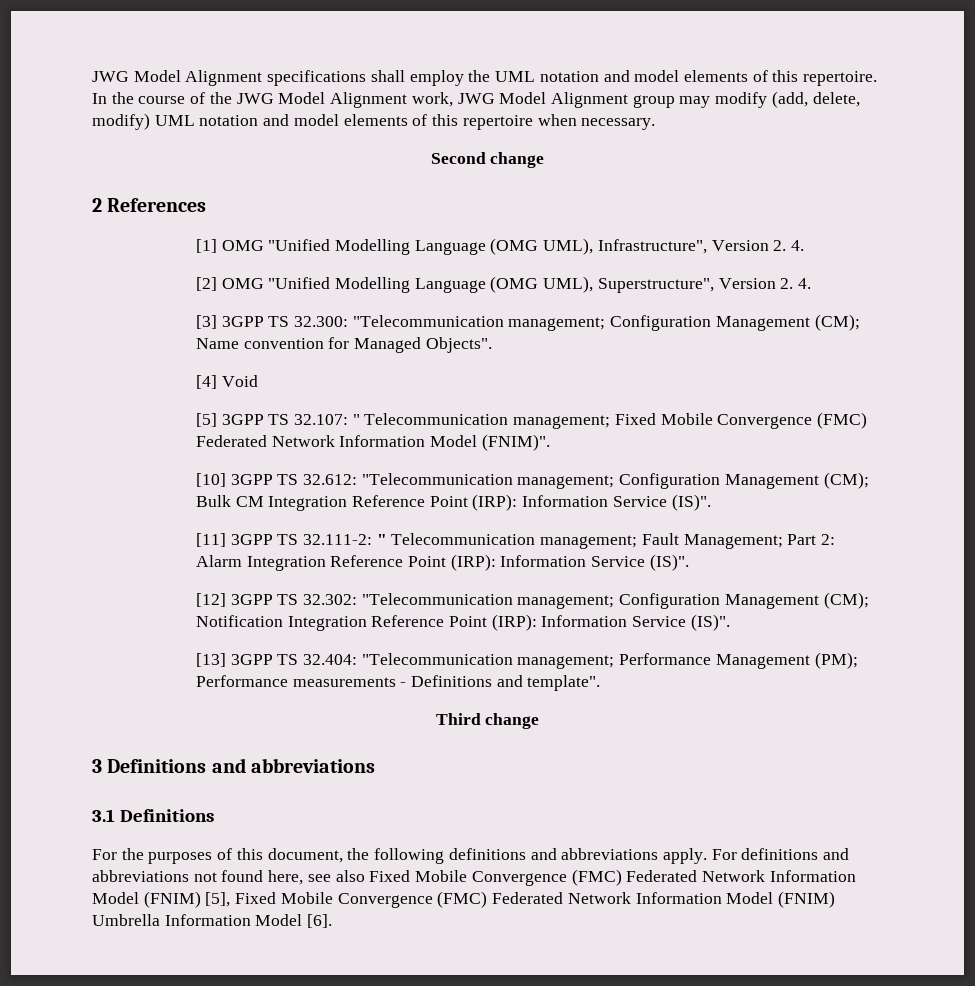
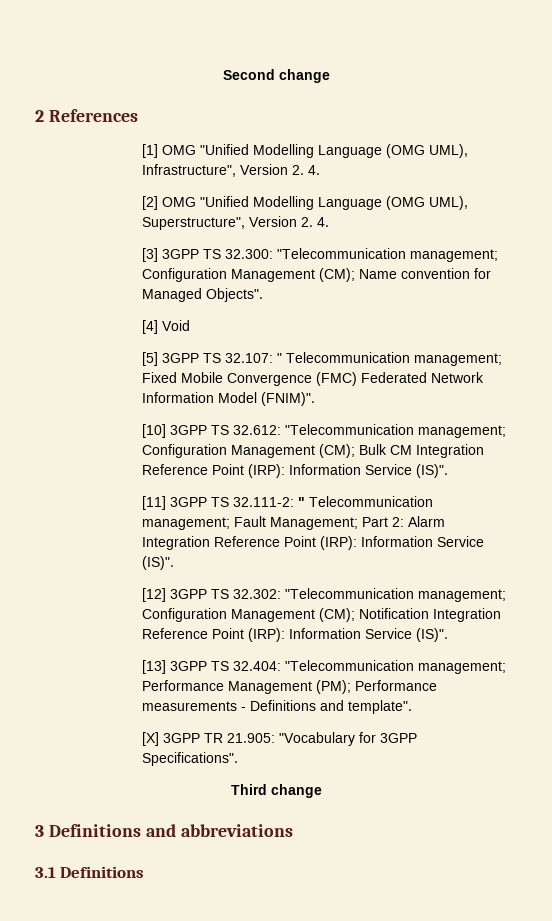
- JWG Model Alignment specifications shall employ the UML notation and model elements of this repertoire. In the course of the JWG Model Alignment work, JWG Model Alignment group may modify (add, delete, modify) UML notation and model elements of this repertoire when necessary.
+ [X] 3GPP TR 21.905: "Vocabulary for 3GPP Specifications".
- For the purposes of this document, the following definitions and abbreviations apply. For definitions and abbreviations not found here, see also Fixed Mobile Convergence (FMC) Federated Network Information Model (FNIM) [5], Fixed Mobile Convergence (FMC) Federated Network Information Model (FNIM) Umbrella Information Model [6].

